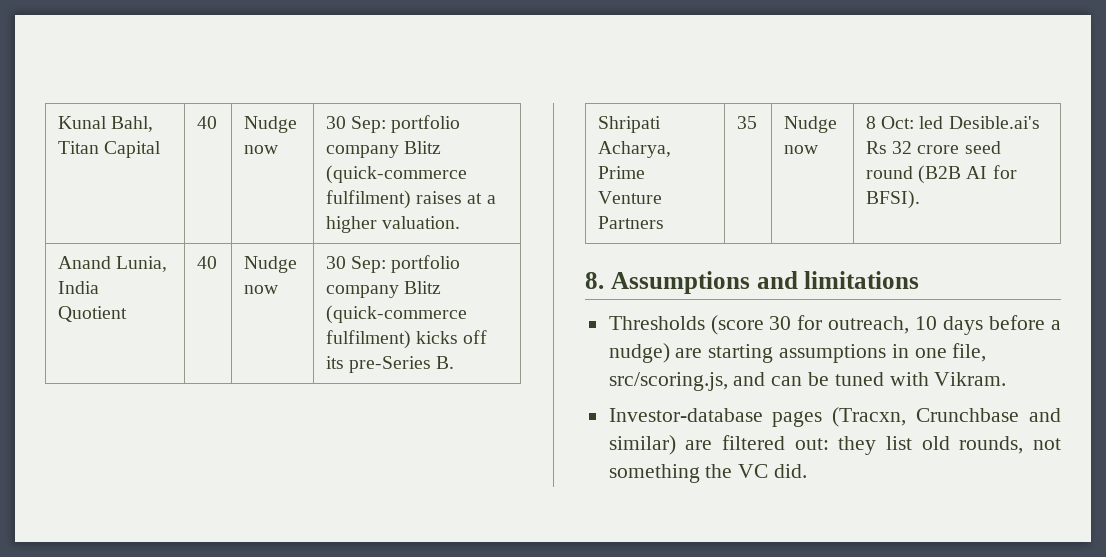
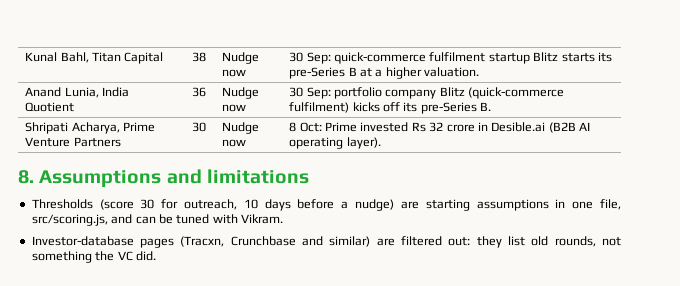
- Kunal Bahl, Titan Capital | 40 | Nudge now | 30 Sep: portfolio company Blitz (quick-commerce fulfilment) raises at a higher valuation.
+ Kunal Bahl, Titan Capital | 38 | Nudge now | 30 Sep: quick-commerce fulfilment startup Blitz starts its pre-Series B at a higher valuation.
- Anand Lunia, India Quotient | 40 | Nudge now | 30 Sep: portfolio company Blitz (quick-commerce fulfilment) kicks off its pre-Series B.
+ Anand Lunia, India Quotient | 36 | Nudge now | 30 Sep: portfolio company Blitz (quick-commerce fulfilment) kicks off its pre-Series B.
- Shripati Acharya, Prime Venture Partners | 35 | Nudge now | 8 Oct: led Desible.ai's Rs 32 crore seed round (B2B AI for BFSI).
+ Shripati Acharya, Prime Venture Partners | 30 | Nudge now | 8 Oct: Prime invested Rs 32 crore in Desible.ai (B2B AI operating layer).

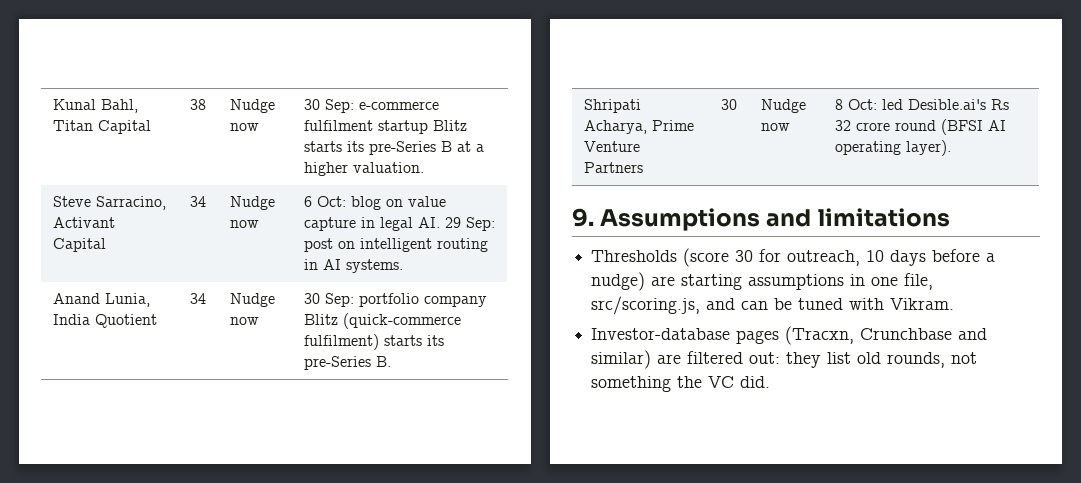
- Kunal Bahl, Titan Capital | 38 | Nudge now | 30 Sep: quick-commerce fulfilment startup Blitz starts its pre-Series B at a higher valuation.
+ Kunal Bahl, Titan Capital | 38 | Nudge now | 30 Sep: e-commerce fulfilment startup Blitz starts its pre-Series B at a higher valuation.
+ Steve Sarracino, Activant Capital | 34 | Nudge now | 6 Oct: blog on value capture in legal AI. 29 Sep: post on intelligent routing in AI systems.
- Anand Lunia, India Quotient | 36 | Nudge now | 30 Sep: portfolio company Blitz (quick-commerce fulfilment) kicks off its pre-Series B.
+ Anand Lunia, India Quotient | 34 | Nudge now | 30 Sep: portfolio company Blitz (quick-commerce fulfilment) starts its pre-Series B.
- Shripati Acharya, Prime Venture Partners | 30 | Nudge now | 8 Oct: Prime invested Rs 32 crore in Desible.ai (B2B AI operating layer).
+ Shripati Acharya, Prime Venture Partners | 30 | Nudge now | 8 Oct: led Desible.ai's Rs 32 crore round (BFSI AI operating layer).
- 8. Assumptions and limitations
+ 9. Assumptions and limitations

